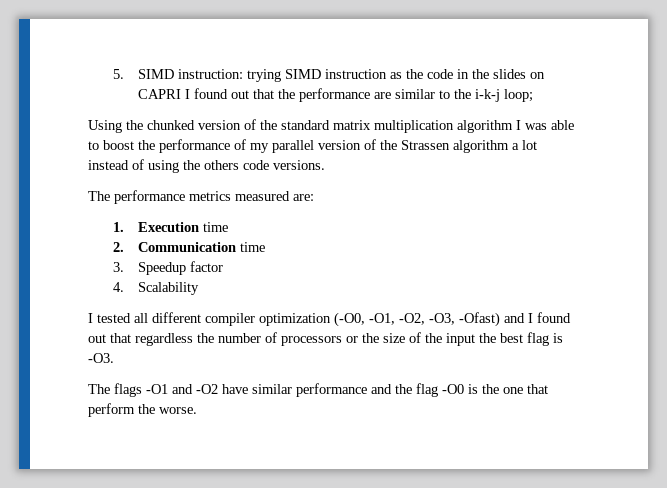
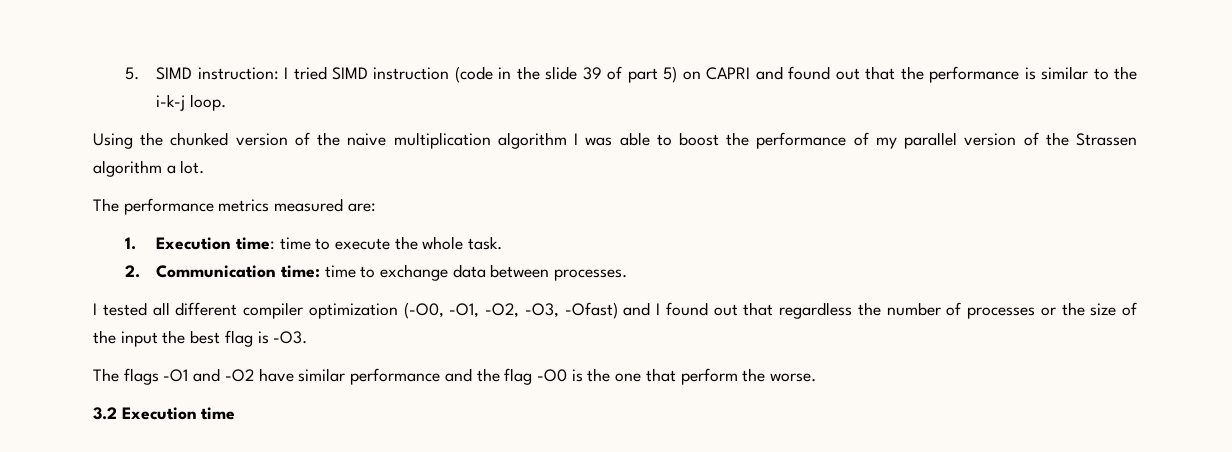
- 5. SIMD instruction: trying SIMD instruction as the code in the slides on CAPRI I found out that the performance are similar to the i-k-j loop;
+ 5. SIMD instruction: I tried SIMD instruction (code in the slide 39 of part 5) on CAPRI and found out that the performance is similar to the i-k-j loop.
- Using the chunked version of the standard matrix multiplication algorithm I was able to boost the performance of my parallel version of the Strassen algorithm a lot instead of using the others code versions.
+ Using the chunked version of the naive multiplication algorithm I was able to boost the performance of my parallel version of the Strassen algorithm a lot.
- 1. Execution time
+ 1. Execution time: time to execute the whole task.
- 2. Communication time
- 3. Speedup factor
- 4. Scalability
+ 2. Communication time: time to exchange data between processes.
- I tested all different compiler optimization (-O0, -O1, -O2, -O3, -Ofast) and I found out that regardless the number of processors or the size of the input the best flag is -O3.
+ I tested all different compiler optimization (-O0, -O1, -O2, -O3, -Ofast) and I found out that regardless the number of processes or the size of the input the best flag is -O3.
+ 3.2 Execution time

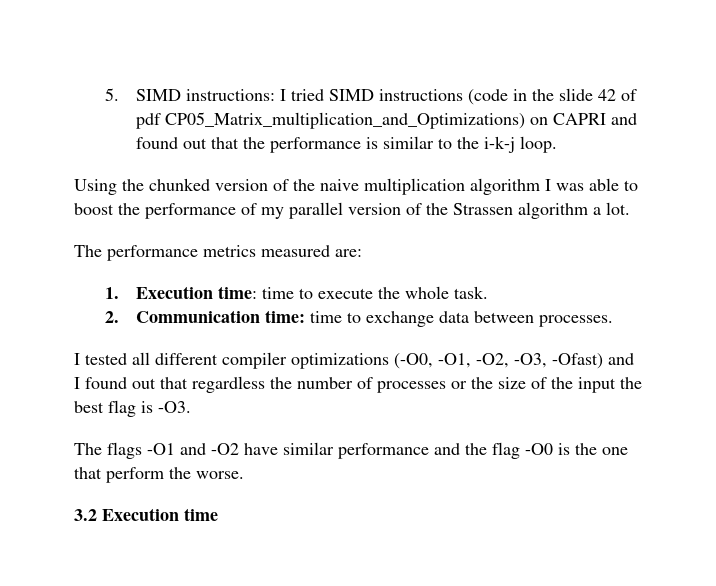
- 5. SIMD instruction: I tried SIMD instruction (code in the slide 39 of part 5) on CAPRI and found out that the performance is similar to the i-k-j loop.
+ 5. SIMD instructions: I tried SIMD instructions (code in the slide 42 of pdf CP05_Matrix_multiplication_and_Optimizations) on CAPRI and found out that the performance is similar to the i-k-j loop.
- I tested all different compiler optimization (-O0, -O1, -O2, -O3, -Ofast) and I found out that regardless the number of processes or the size of the input the best flag is -O3.
+ I tested all different compiler optimizations (-O0, -O1, -O2, -O3, -Ofast) and I found out that regardless the number of processes or the size of the input the best flag is -O3.

